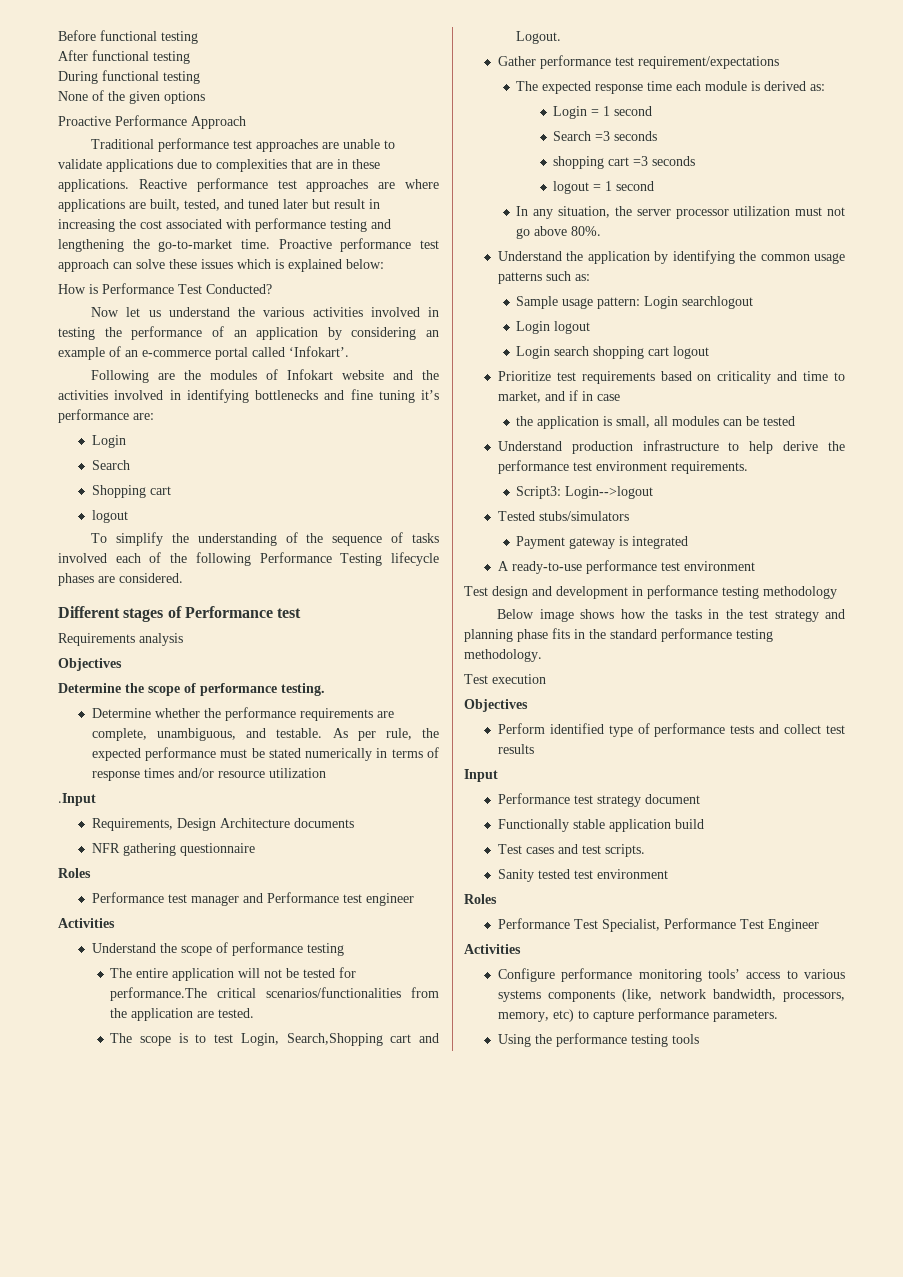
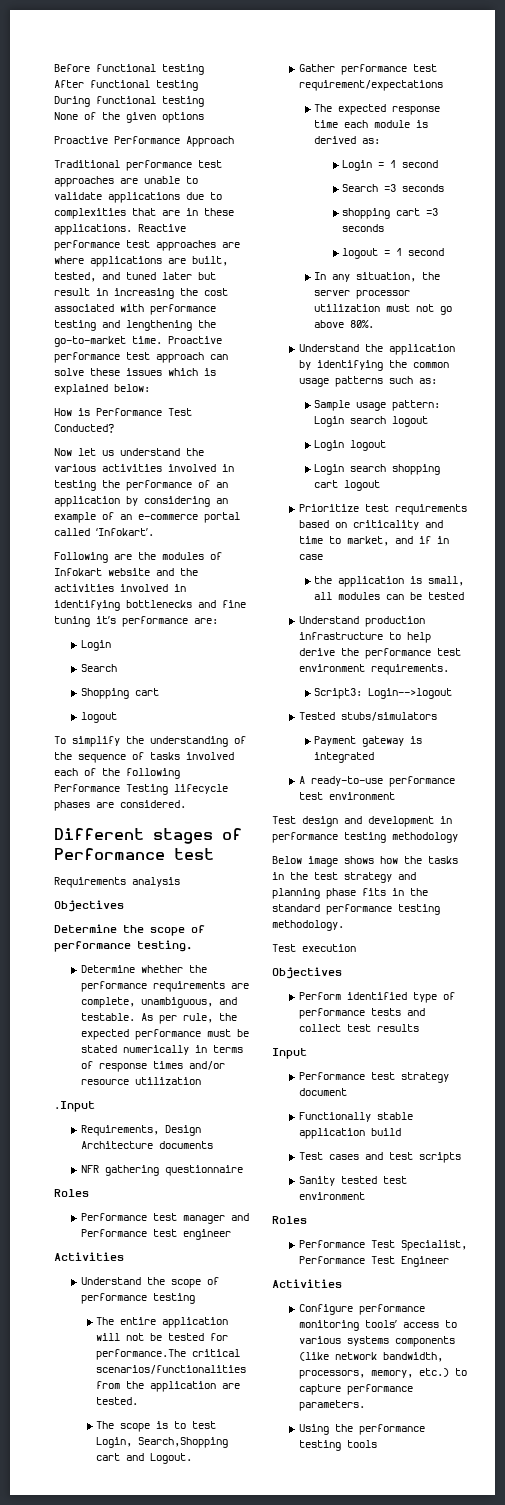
- Sample usage pattern: Login searchlogout
+ Sample usage pattern: Login search logout
- Test cases and test scripts.
+ Test cases and test scripts
- Configure performance monitoring tools’ access to various systems components (like, network bandwidth, processors, memory, etc) to capture performance parameters.
+ Configure performance monitoring tools’ access to various systems components (like network bandwidth, processors, memory, etc.) to capture performance parameters.

